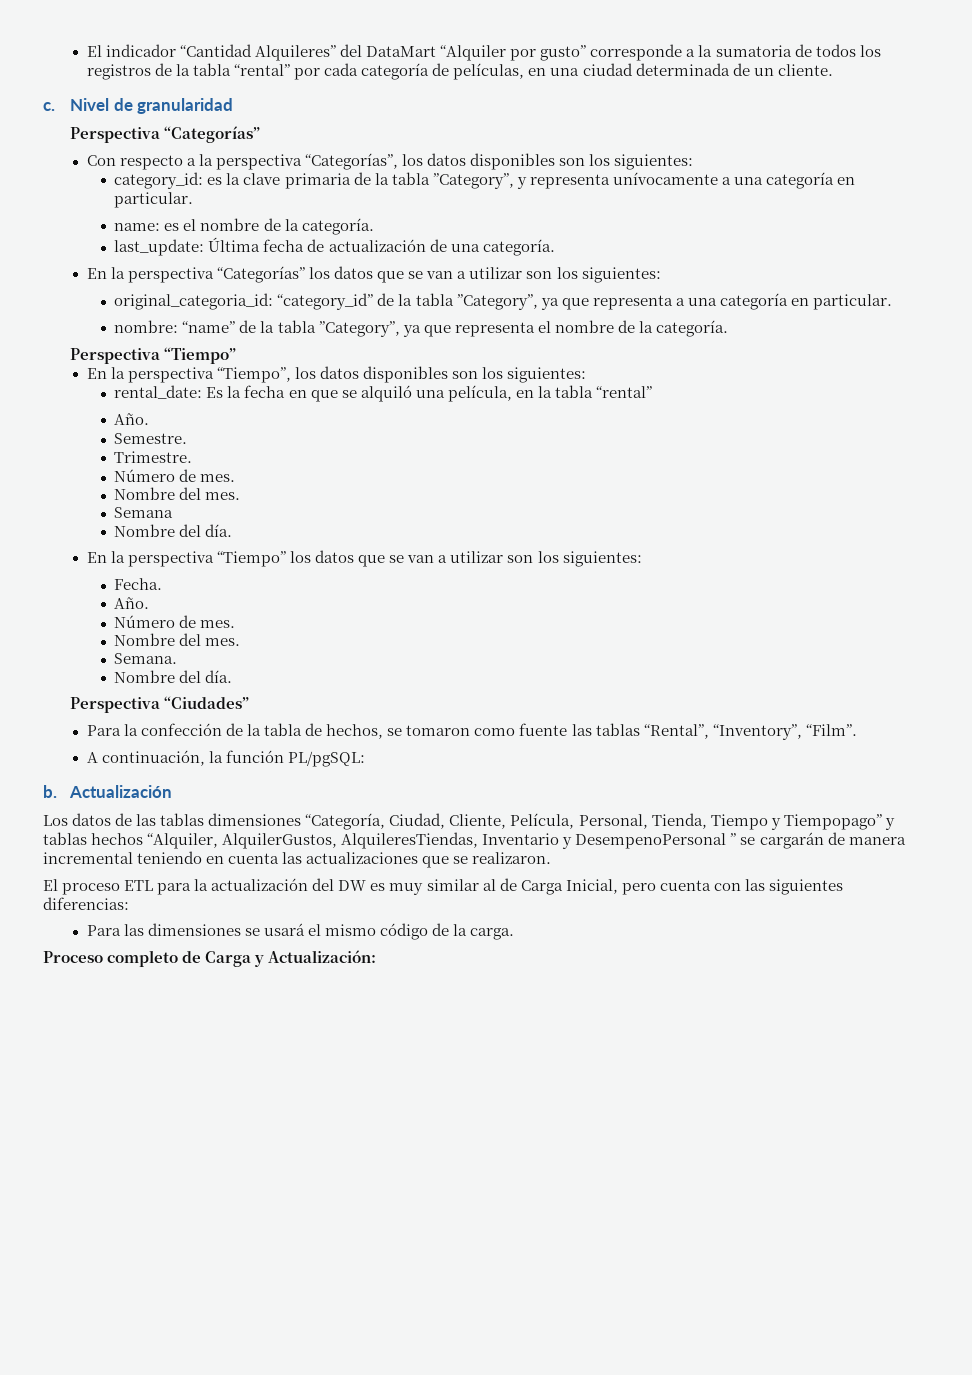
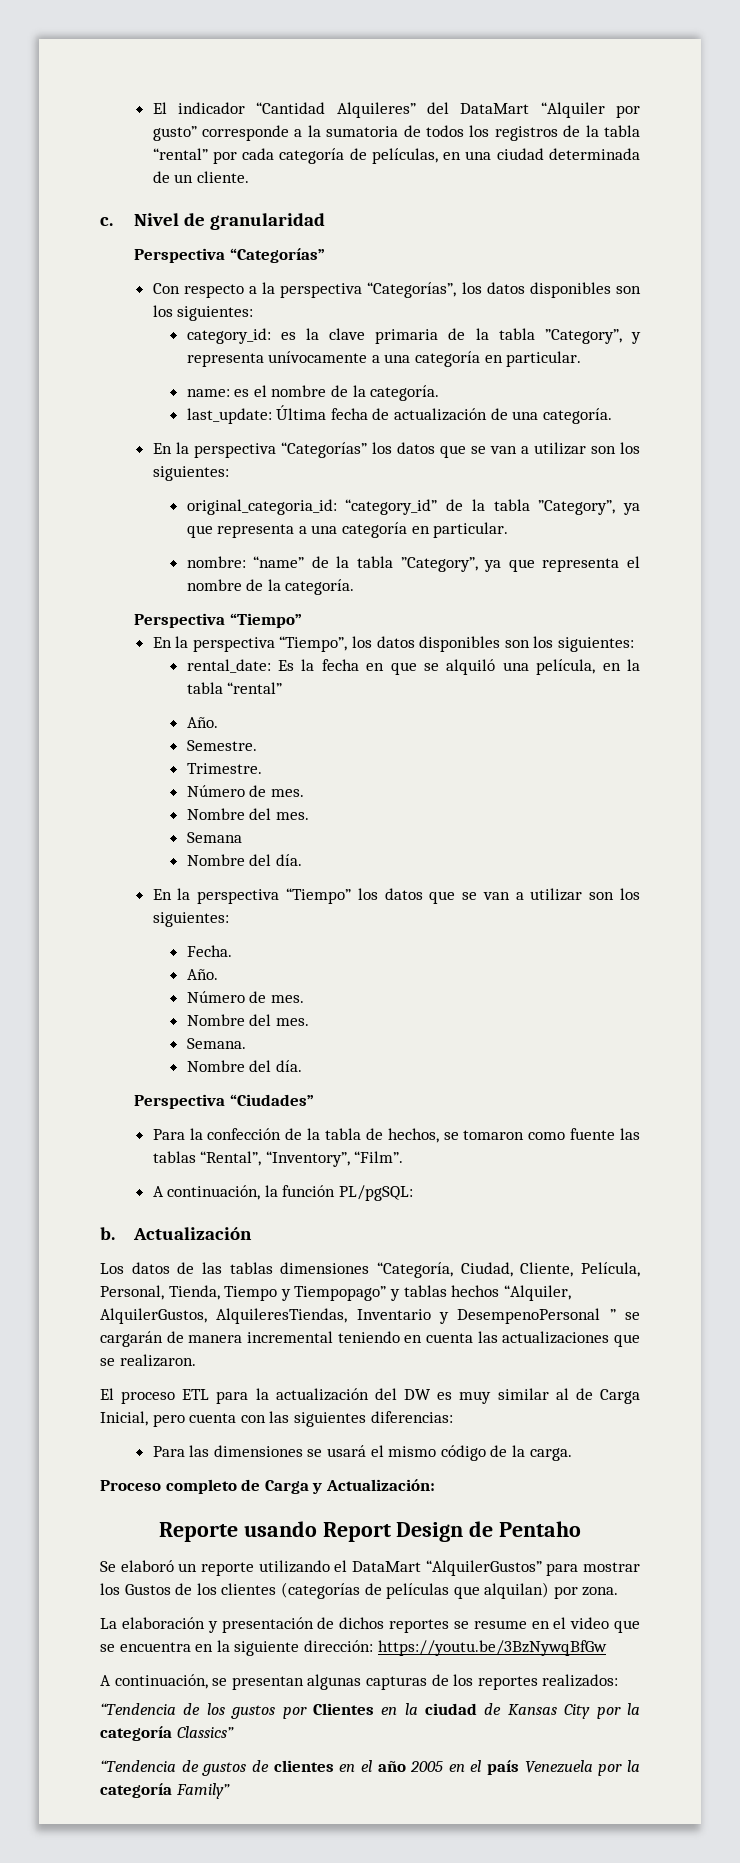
+ Reporte usando Report Design de Pentaho
+ Se elaboró un reporte utilizando el DataMart “AlquilerGustos” para mostrar los Gustos de los clientes (categorías de películas que alquilan) por zona.
+ La elaboración y presentación de dichos reportes se resume en el video que se encuentra en la siguiente dirección: https://youtu.be/3BzNywqBfGw
+ A continuación, se presentan algunas capturas de los reportes realizados:
+ “Tendencia de los gustos por Clientes en la ciudad de Kansas City por la categoría Classics”
+ “Tendencia de gustos de clientes en el año 2005 en el país Venezuela por la categoría Family”

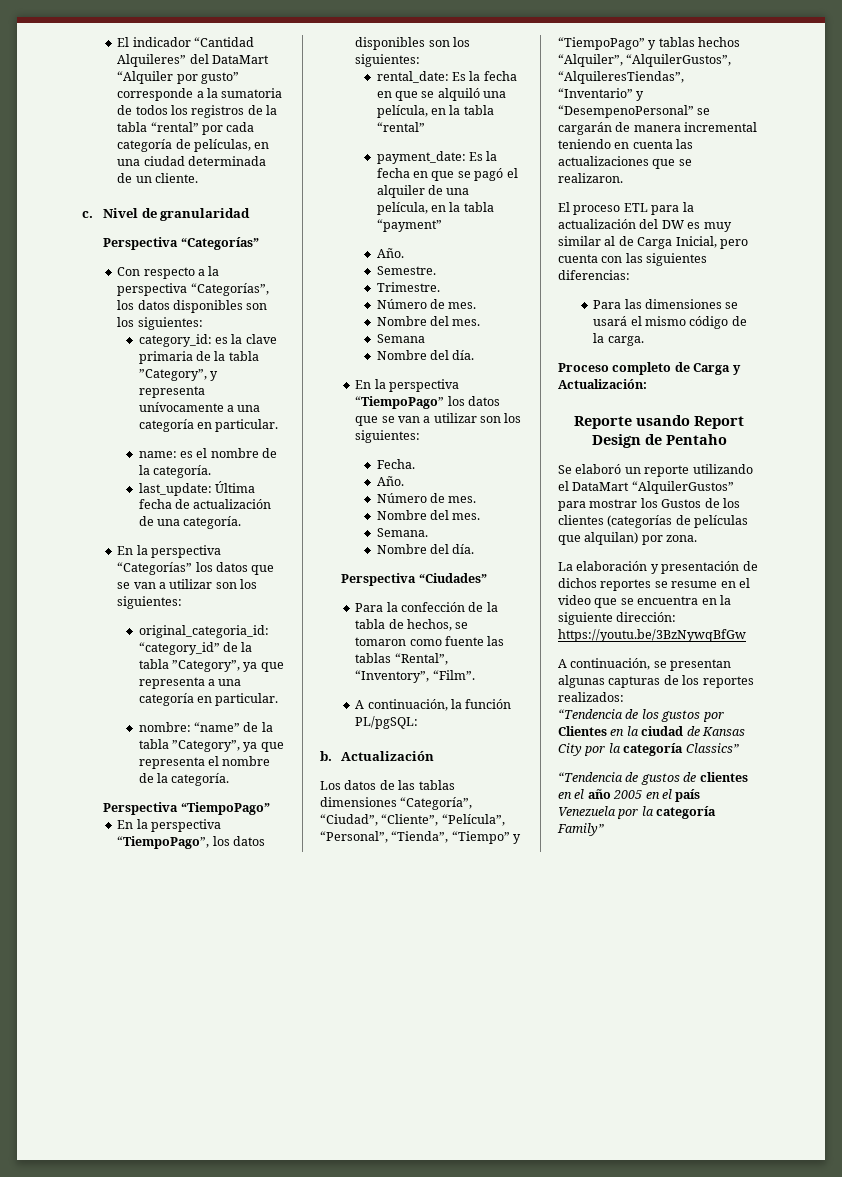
- Perspectiva “Tiempo”
- En la perspectiva “Tiempo”, los datos disponibles son los siguientes:
+ Perspectiva “TiempoPago”
+ En la perspectiva “TiempoPago”, los datos disponibles son los siguientes:
+ payment_date: Es la fecha en que se pagó el alquiler de una película, en la tabla “payment”
- En la perspectiva “Tiempo” los datos que se van a utilizar son los siguientes:
+ En la perspectiva “TiempoPago” los datos que se van a utilizar son los siguientes:
- Los datos de las tablas dimensiones “Categoría, Ciudad, Cliente, Película, Personal, Tienda, Tiempo y Tiempopago” y tablas hechos “Alquiler, AlquilerGustos, AlquileresTiendas, Inventario y DesempenoPersonal ” se cargarán de manera incremental teniendo en cuenta las actualizaciones que se realizaron.
+ Los datos de las tablas dimensiones “Categoría”, “Ciudad”, “Cliente”, “Película”, “Personal”, “Tienda”, “Tiempo” y “TiempoPago” y tablas hechos “Alquiler”, “AlquilerGustos”, “AlquileresTiendas”, “Inventario” y “DesempenoPersonal” se cargarán de manera incremental teniendo en cuenta las actualizaciones que se realizaron.

